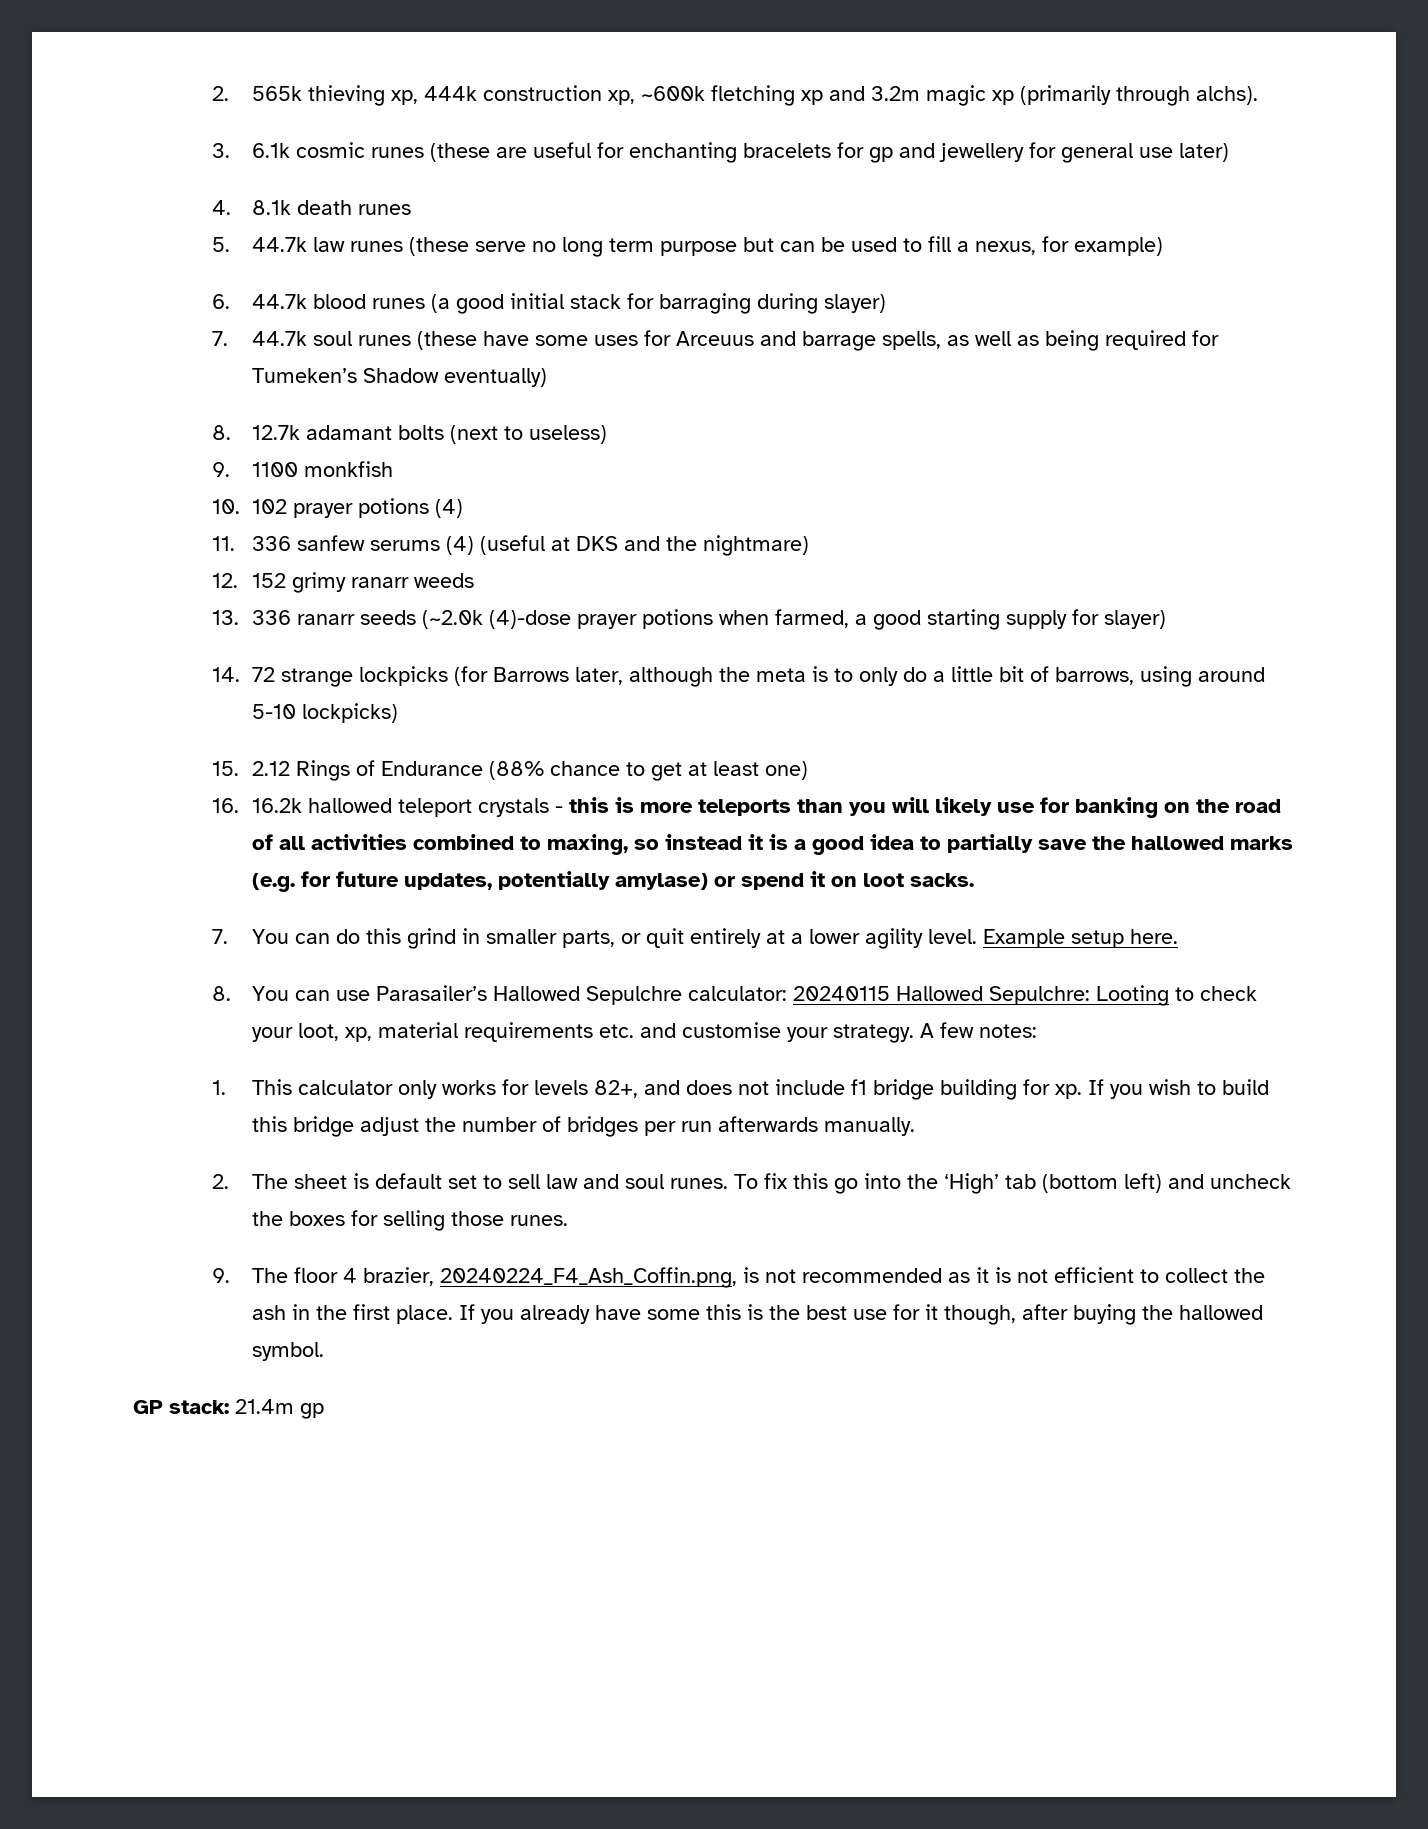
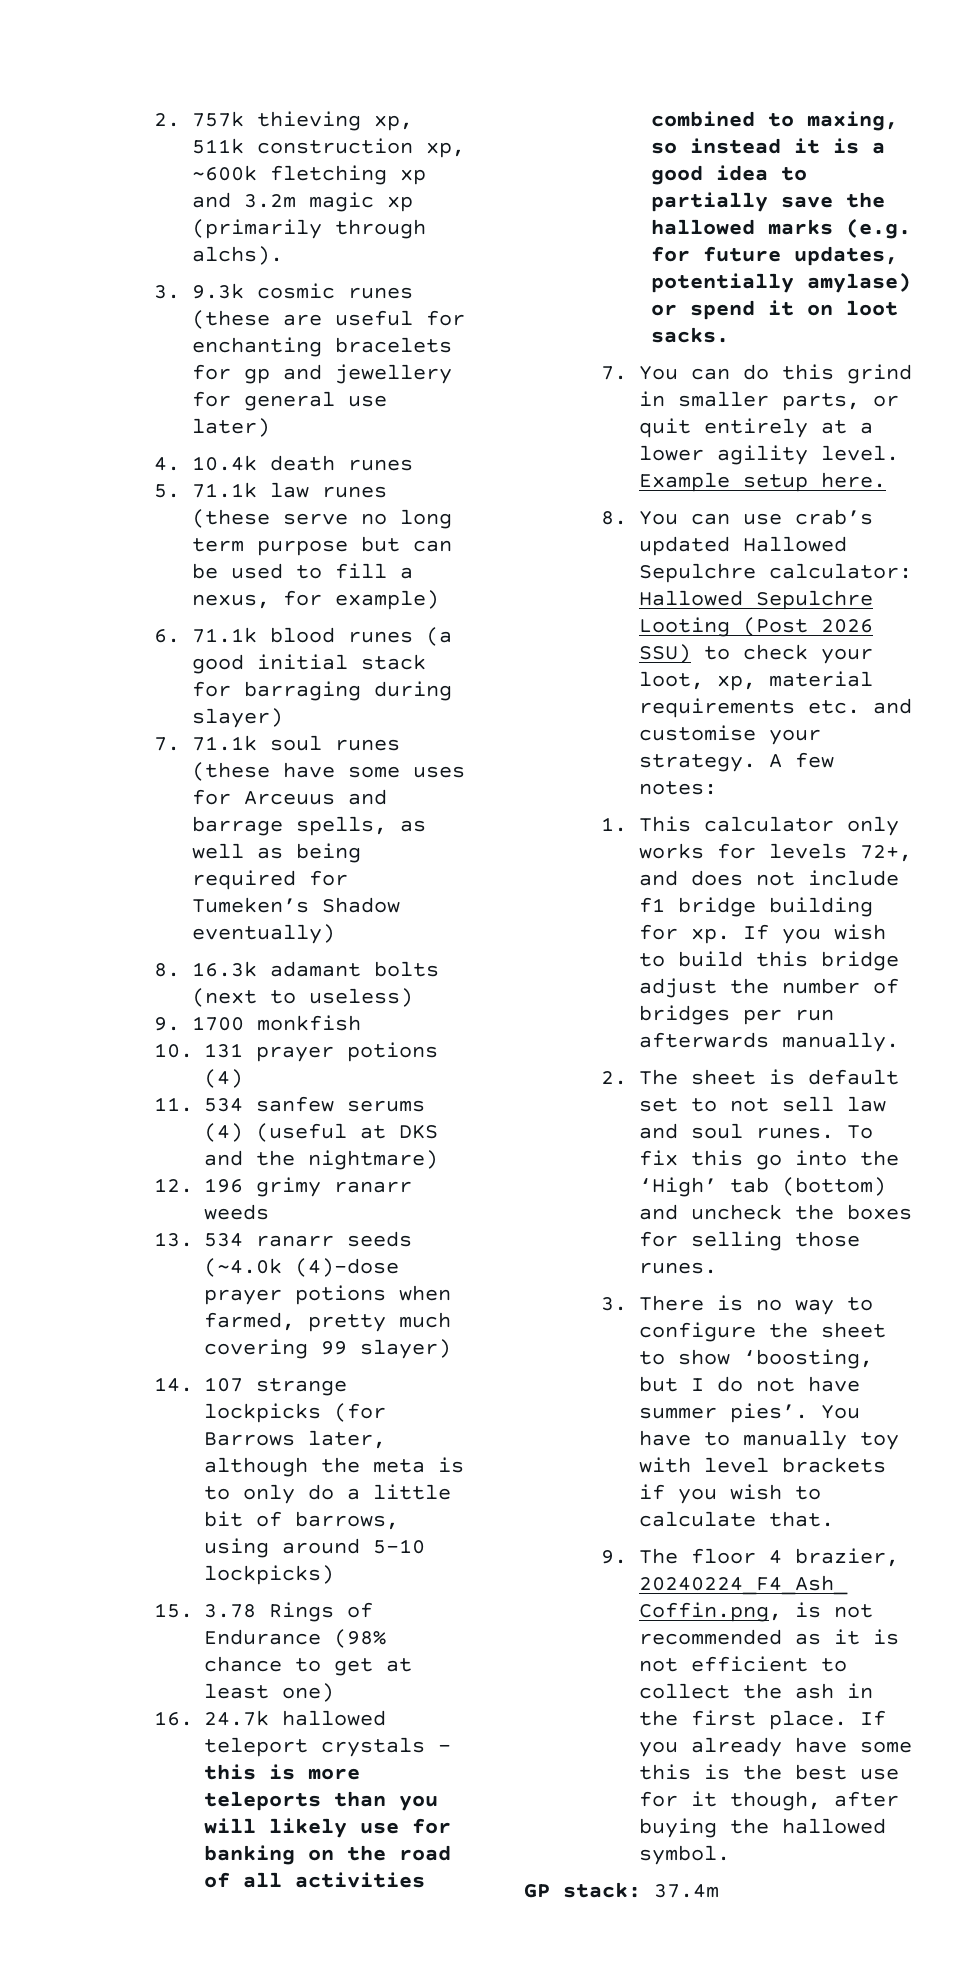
- 2. 565k thieving xp, 444k construction xp, ~600k fletching xp and 3.2m magic xp (primarily through alchs).
+ 2. 757k thieving xp, 511k construction xp, ~600k fletching xp and 3.2m magic xp (primarily through alchs).
- 3. 6.1k cosmic runes (these are useful for enchanting bracelets for gp and jewellery for general use later)
+ 3. 9.3k cosmic runes (these are useful for enchanting bracelets for gp and jewellery for general use later)
- 4. 8.1k death runes
+ 4. 10.4k death runes
- 5. 44.7k law runes (these serve no long term purpose but can be used to fill a nexus, for example)
+ 5. 71.1k law runes (these serve no long term purpose but can be used to fill a nexus, for example)
- 6. 44.7k blood runes (a good initial stack for barraging during slayer)
+ 6. 71.1k blood runes (a good initial stack for barraging during slayer)
- 7. 44.7k soul runes (these have some uses for Arceuus and barrage spells, as well as being required for Tumeken’s Shadow eventually)
+ 7. 71.1k soul runes (these have some uses for Arceuus and barrage spells, as well as being required for Tumeken’s Shadow eventually)
- 8. 12.7k adamant bolts (next to useless)
+ 8. 16.3k adamant bolts (next to useless)
- 9. 1100 monkfish
+ 9. 1700 monkfish
- 10. 102 prayer potions (4)
+ 10. 131 prayer potions (4)
- 11. 336 sanfew serums (4) (useful at DKS and the nightmare)
+ 11. 534 sanfew serums (4) (useful at DKS and the nightmare)
- 12. 152 grimy ranarr weeds
+ 12. 196 grimy ranarr weeds
- 13. 336 ranarr seeds (~2.0k (4)-dose prayer potions when farmed, a good starting supply for slayer)
+ 13. 534 ranarr seeds (~4.0k (4)-dose prayer potions when farmed, pretty much covering 99 slayer)
- 14. 72 strange lockpicks (for Barrows later, although the meta is to only do a little bit of barrows, using around 5-10 lockpicks)
+ 14. 107 strange lockpicks (for Barrows later, although the meta is to only do a little bit of barrows, using around 5-10 lockpicks)
- 15. 2.12 Rings of Endurance (88% chance to get at least one)
+ 15. 3.78 Rings of Endurance (98% chance to get at least one)
- 16. 16.2k hallowed teleport crystals - this is more teleports than you will likely use for banking on the road of all activities combined to maxing, so instead it is a good idea to partially save the hallowed marks (e.g. for future updates, potentially amylase) or spend it on loot sacks.
+ 16. 24.7k hallowed teleport crystals - this is more teleports than you will likely use for banking on the road of all activities combined to maxing, so instead it is a good idea to partially save the hallowed marks (e.g. for future updates, potentially amylase) or spend it on loot sacks.
- 8. You can use Parasailer’s Hallowed Sepulchre calculator: 20240115 Hallowed Sepulchre: Looting to check your loot, xp, material requirements etc. and customise your strategy.
+ 8. You can use crab’s updated Hallowed Sepulchre calculator: Hallowed Sepulchre Looting (Post 2026 SSU) to check your loot, xp, material requirements etc. and customise your strategy.
- 1. This calculator only works for levels 82+, and does not include f1 bridge building for xp.
+ 1. This calculator only works for levels 72+, and does not include f1 bridge building for xp.
- 2. The sheet is default set to sell law and soul runes.
+ 2. The sheet is default set to not sell law and soul runes.
- To fix this go into the ‘High’ tab (bottom left) and uncheck the boxes for selling those runes.
+ To fix this go into the ‘High’ tab (bottom) and uncheck the boxes for selling those runes.
+ 3. There is no way to configure the sheet to show ‘boosting, but I do not have summer pies’. You have to manually toy with level brackets if you wish to calculate that.
- GP stack: 21.4m gp
+ GP stack: 37.4m

